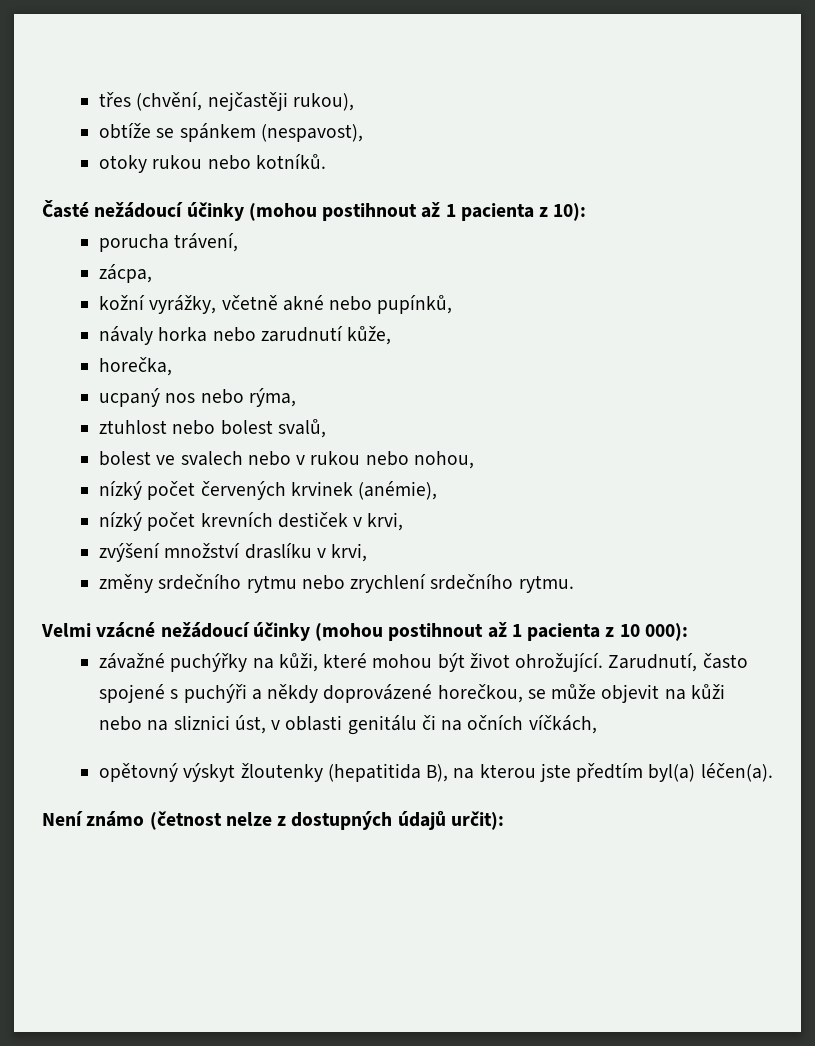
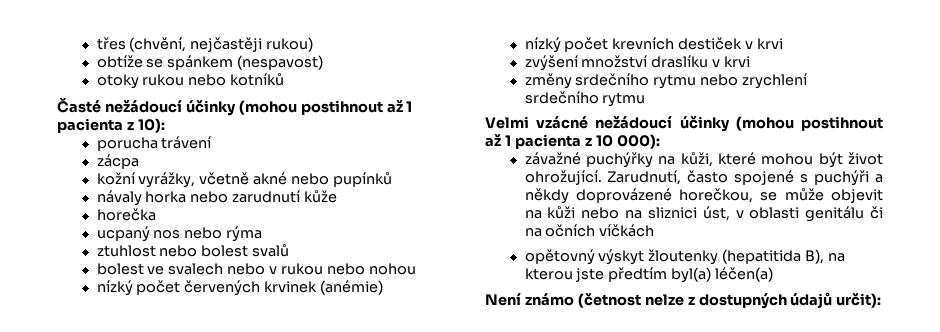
- třes (chvění, nejčastěji rukou),
+ třes (chvění, nejčastěji rukou)
- obtíže se spánkem (nespavost),
+ obtíže se spánkem (nespavost)
- otoky rukou nebo kotníků.
+ otoky rukou nebo kotníků
- porucha trávení,
- zácpa,
+ porucha trávení
+ zácpa
- kožní vyrážky, včetně akné nebo pupínků,
+ kožní vyrážky, včetně akné nebo pupínků
- návaly horka nebo zarudnutí kůže,
- horečka,
+ návaly horka nebo zarudnutí kůže
+ horečka
- ucpaný nos nebo rýma,
+ ucpaný nos nebo rýma
- ztuhlost nebo bolest svalů,
+ ztuhlost nebo bolest svalů
- bolest ve svalech nebo v rukou nebo nohou,
+ bolest ve svalech nebo v rukou nebo nohou
- nízký počet červených krvinek (anémie),
+ nízký počet červených krvinek (anémie)
- nízký počet krevních destiček v krvi,
+ nízký počet krevních destiček v krvi
- zvýšení množství draslíku v krvi,
+ zvýšení množství draslíku v krvi
- změny srdečního rytmu nebo zrychlení srdečního rytmu.
+ změny srdečního rytmu nebo zrychlení srdečního rytmu
- Zarudnutí, často spojené s puchýři a někdy doprovázené horečkou, se může objevit na kůži nebo na sliznici úst, v oblasti genitálu či na očních víčkách,
+ Zarudnutí, často spojené s puchýři a někdy doprovázené horečkou, se může objevit na kůži nebo na sliznici úst, v oblasti genitálu či na očních víčkách
- opětovný výskyt žloutenky (hepatitida B), na kterou jste předtím byl(a) léčen(a).
+ opětovný výskyt žloutenky (hepatitida B), na kterou jste předtím byl(a) léčen(a)

